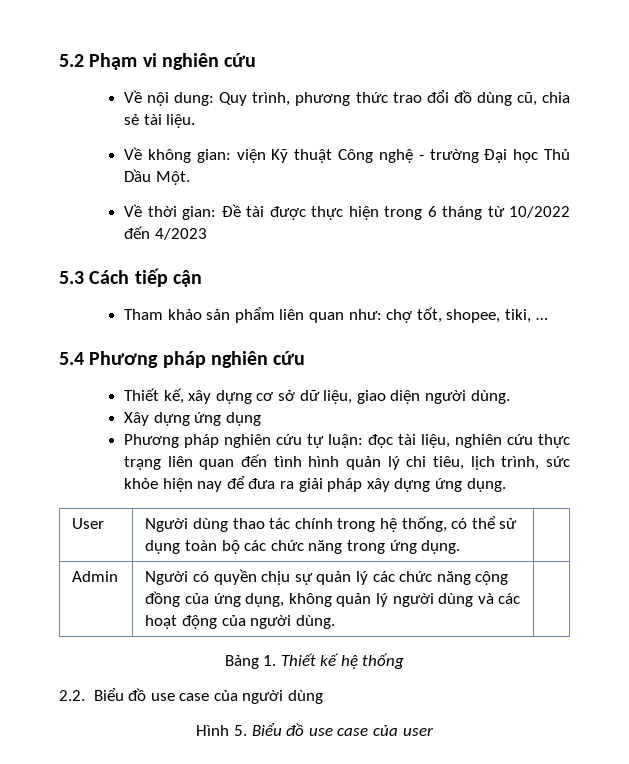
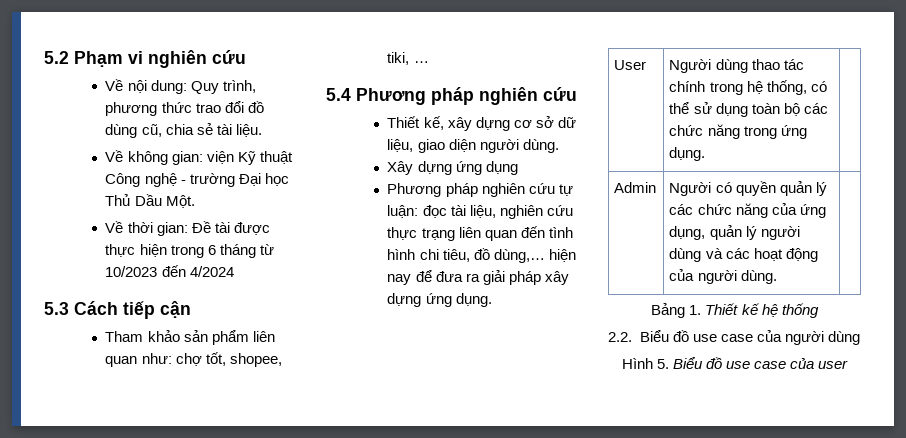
- Về thời gian: Đề tài được thực hiện trong 6 tháng từ 10/2022 đến 4/2023
+ Về thời gian: Đề tài được thực hiện trong 6 tháng từ 10/2023 đến 4/2024
- Phương pháp nghiên cứu tự luận: đọc tài liệu, nghiên cứu thực trạng liên quan đến tình hình quản lý chi tiêu, lịch trình, sức khỏe hiện nay để đưa ra giải pháp xây dựng ứng dụng.
+ Phương pháp nghiên cứu tự luận: đọc tài liệu, nghiên cứu thực trạng liên quan đến tình hình chi tiêu, đồ dùng,… hiện nay để đưa ra giải pháp xây dựng ứng dụng.
- Admin | Người có quyền chịu sự quản lý các chức năng cộng đồng của ứng dụng, không quản lý người dùng và các hoạt động của người dùng. |
+ Admin | Người có quyền quản lý các chức năng của ứng dụng, quản lý người dùng và các hoạt động của người dùng. |

